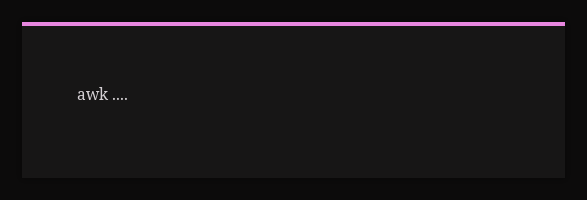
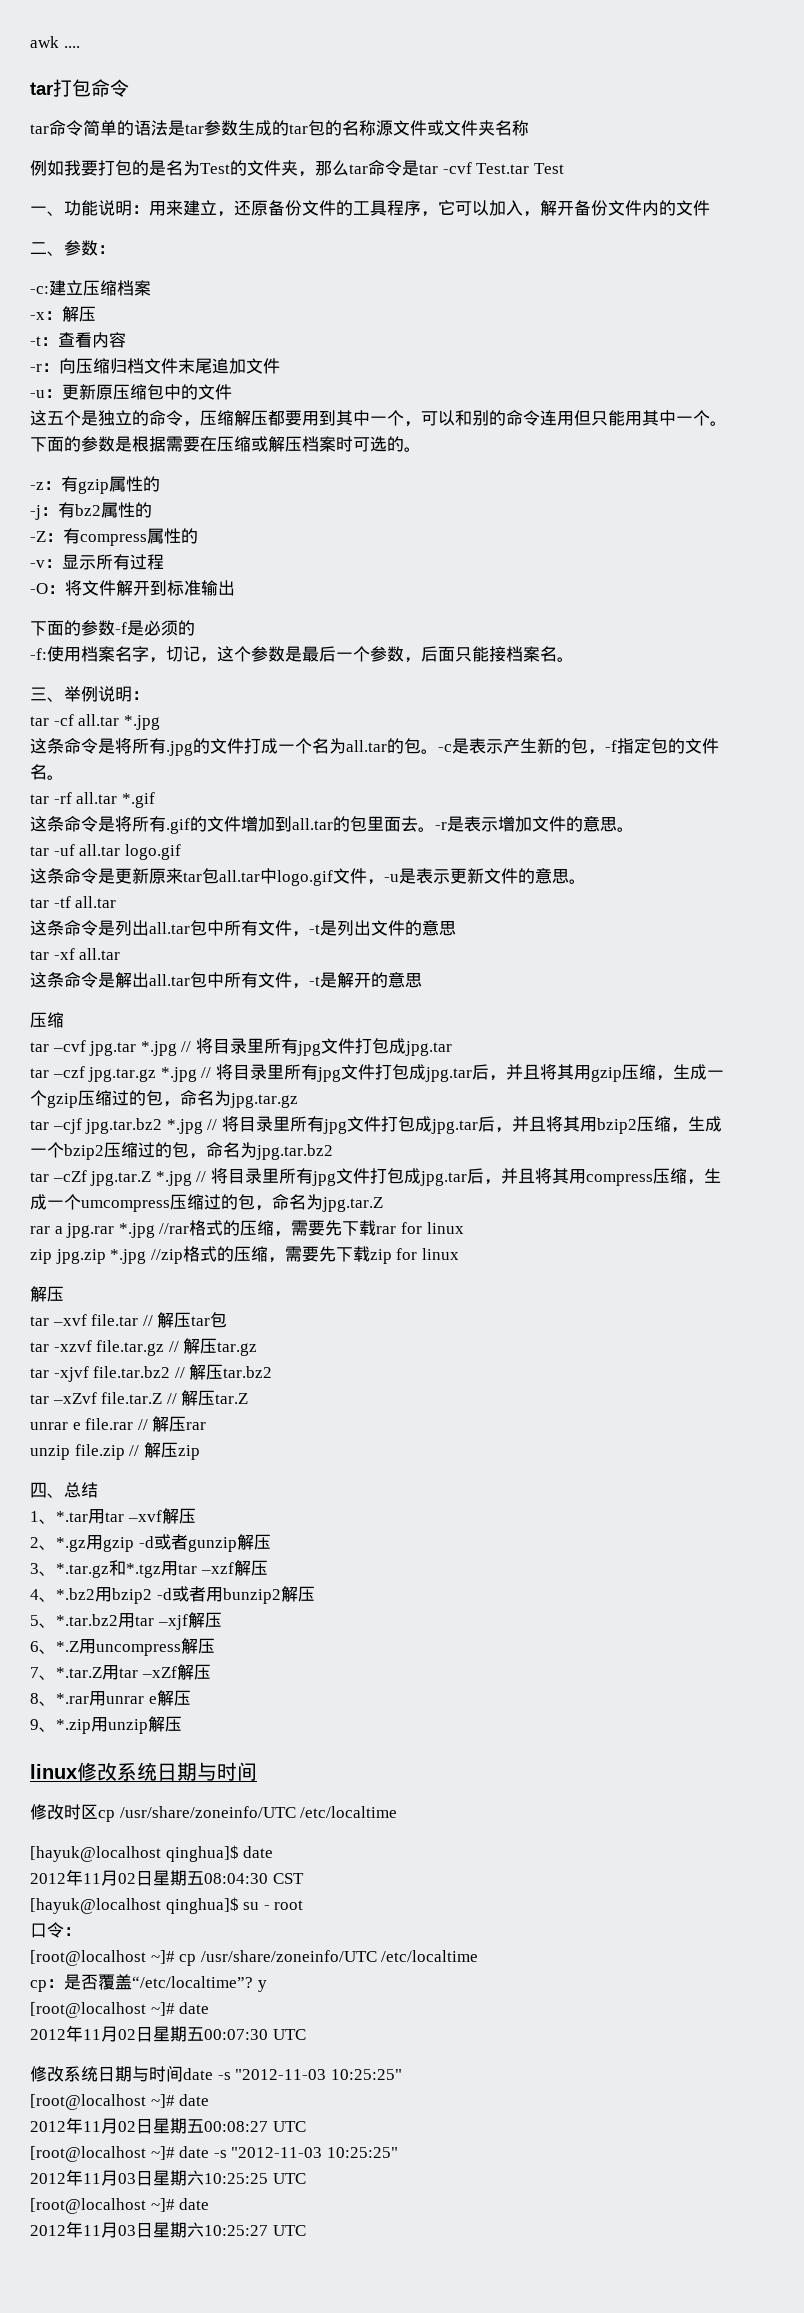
+ tar打包命令
+ tar命令简单的语法是tar参数生成的tar包的名称源文件或文件夹名称
+ 例如我要打包的是名为Test的文件夹，那么tar命令是tar -cvf Test.tar Test
+ 一、功能说明：用来建立，还原备份文件的工具程序，它可以加入，解开备份文件内的文件
+ 二、参数：
+ -c:建立压缩档案
+ -x：解压
+ -t：查看内容
+ -r：向压缩归档文件末尾追加文件
+ -u：更新原压缩包中的文件
+ 这五个是独立的命令，压缩解压都要用到其中一个，可以和别的命令连用但只能用其中一个。下面的参数是根据需要在压缩或解压档案时可选的。
+ -z：有gzip属性的
+ -j：有bz2属性的
+ -Z：有compress属性的
+ -v：显示所有过程
+ -O：将文件解开到标准输出
+ 下面的参数-f是必须的
+ -f:使用档案名字，切记，这个参数是最后一个参数，后面只能接档案名。
+ 三、举例说明：
+ tar -cf all.tar *.jpg
+ 这条命令是将所有.jpg的文件打成一个名为all.tar的包。-c是表示产生新的包，-f指定包的文件名。
+ tar -rf all.tar *.gif
+ 这条命令是将所有.gif的文件增加到all.tar的包里面去。-r是表示增加文件的意思。
+ tar -uf all.tar logo.gif
+ 这条命令是更新原来tar包all.tar中logo.gif文件，-u是表示更新文件的意思。
+ tar -tf all.tar
+ 这条命令是列出all.tar包中所有文件，-t是列出文件的意思
+ tar -xf all.tar
+ 这条命令是解出all.tar包中所有文件，-t是解开的意思
+ 压缩
+ tar –cvf jpg.tar *.jpg // 将目录里所有jpg文件打包成jpg.tar
+ tar –czf jpg.tar.gz *.jpg // 将目录里所有jpg文件打包成jpg.tar后，并且将其用gzip压缩，生成一个gzip压缩过的包，命名为jpg.tar.gz
+ tar –cjf jpg.tar.bz2 *.jpg // 将目录里所有jpg文件打包成jpg.tar后，并且将其用bzip2压缩，生成一个bzip2压缩过的包，命名为jpg.tar.bz2
+ tar –cZf jpg.tar.Z *.jpg // 将目录里所有jpg文件打包成jpg.tar后，并且将其用compress压缩，生成一个umcompress压缩过的包，命名为jpg.tar.Z
+ rar a jpg.rar *.jpg //rar格式的压缩，需要先下载rar for linux
+ zip jpg.zip *.jpg //zip格式的压缩，需要先下载zip for linux
+ 解压
+ tar –xvf file.tar // 解压tar包
+ tar -xzvf file.tar.gz // 解压tar.gz
+ tar -xjvf file.tar.bz2 // 解压tar.bz2
+ tar –xZvf file.tar.Z // 解压tar.Z
+ unrar e file.rar // 解压rar
+ unzip file.zip // 解压zip
+ 四、总结
+ 1、*.tar用tar –xvf解压
+ 2、*.gz用gzip -d或者gunzip解压
+ 3、*.tar.gz和*.tgz用tar –xzf解压
+ 4、*.bz2用bzip2 -d或者用bunzip2解压
+ 5、*.tar.bz2用tar –xjf解压
+ 6、*.Z用uncompress解压
+ 7、*.tar.Z用tar –xZf解压
+ 8、*.rar用unrar e解压
+ 9、*.zip用unzip解压
+ linux修改系统日期与时间
+ 修改时区cp /usr/share/zoneinfo/UTC /etc/localtime
+ [hayuk@localhost qinghua]$ date
+ 2012年11月02日星期五08:04:30 CST
+ [hayuk@localhost qinghua]$ su - root
+ 口令：
+ [root@localhost ~]# cp /usr/share/zoneinfo/UTC /etc/localtime
+ cp：是否覆盖“/etc/localtime”? y
+ [root@localhost ~]# date
+ 2012年11月02日星期五00:07:30 UTC
+ 修改系统日期与时间date -s "2012-11-03 10:25:25"
+ [root@localhost ~]# date
+ 2012年11月02日星期五00:08:27 UTC
+ [root@localhost ~]# date -s "2012-11-03 10:25:25"
+ 2012年11月03日星期六10:25:25 UTC
+ [root@localhost ~]# date
+ 2012年11月03日星期六10:25:27 UTC

